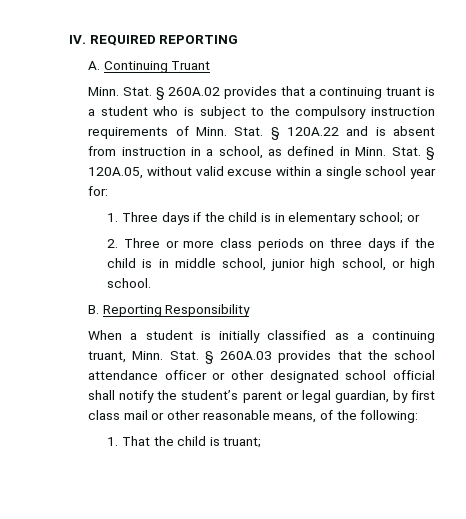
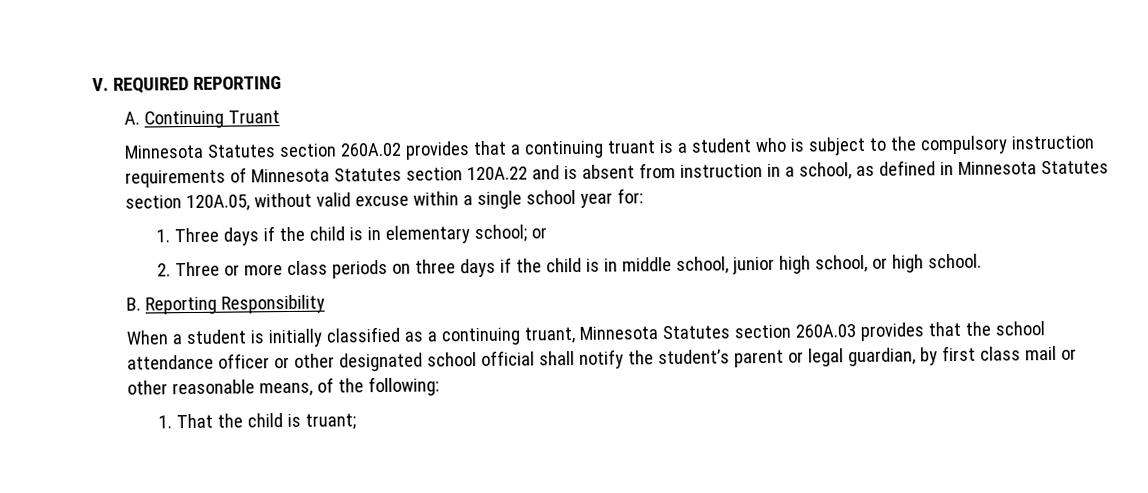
- IV. REQUIRED REPORTING
+ V. REQUIRED REPORTING
- Minn. Stat. § 260A.02 provides that a continuing truant is a student who is subject to the compulsory instruction requirements of Minn. Stat. § 120A.22 and is absent from instruction in a school, as defined in Minn. Stat. § 120A.05, without valid excuse within a single school year for:
+ Minnesota Statutes section 260A.02 provides that a continuing truant is a student who is subject to the compulsory instruction requirements of Minnesota Statutes section 120A.22 and is absent from instruction in a school, as defined in Minnesota Statutes section 120A.05, without valid excuse within a single school year for:
- When a student is initially classified as a continuing truant, Minn. Stat. § 260A.03 provides that the school attendance officer or other designated school official shall notify the student’s parent or legal guardian, by first class mail or other reasonable means, of the following:
+ When a student is initially classified as a continuing truant, Minnesota Statutes section 260A.03 provides that the school attendance officer or other designated school official shall notify the student’s parent or legal guardian, by first class mail or other reasonable means, of the following:

